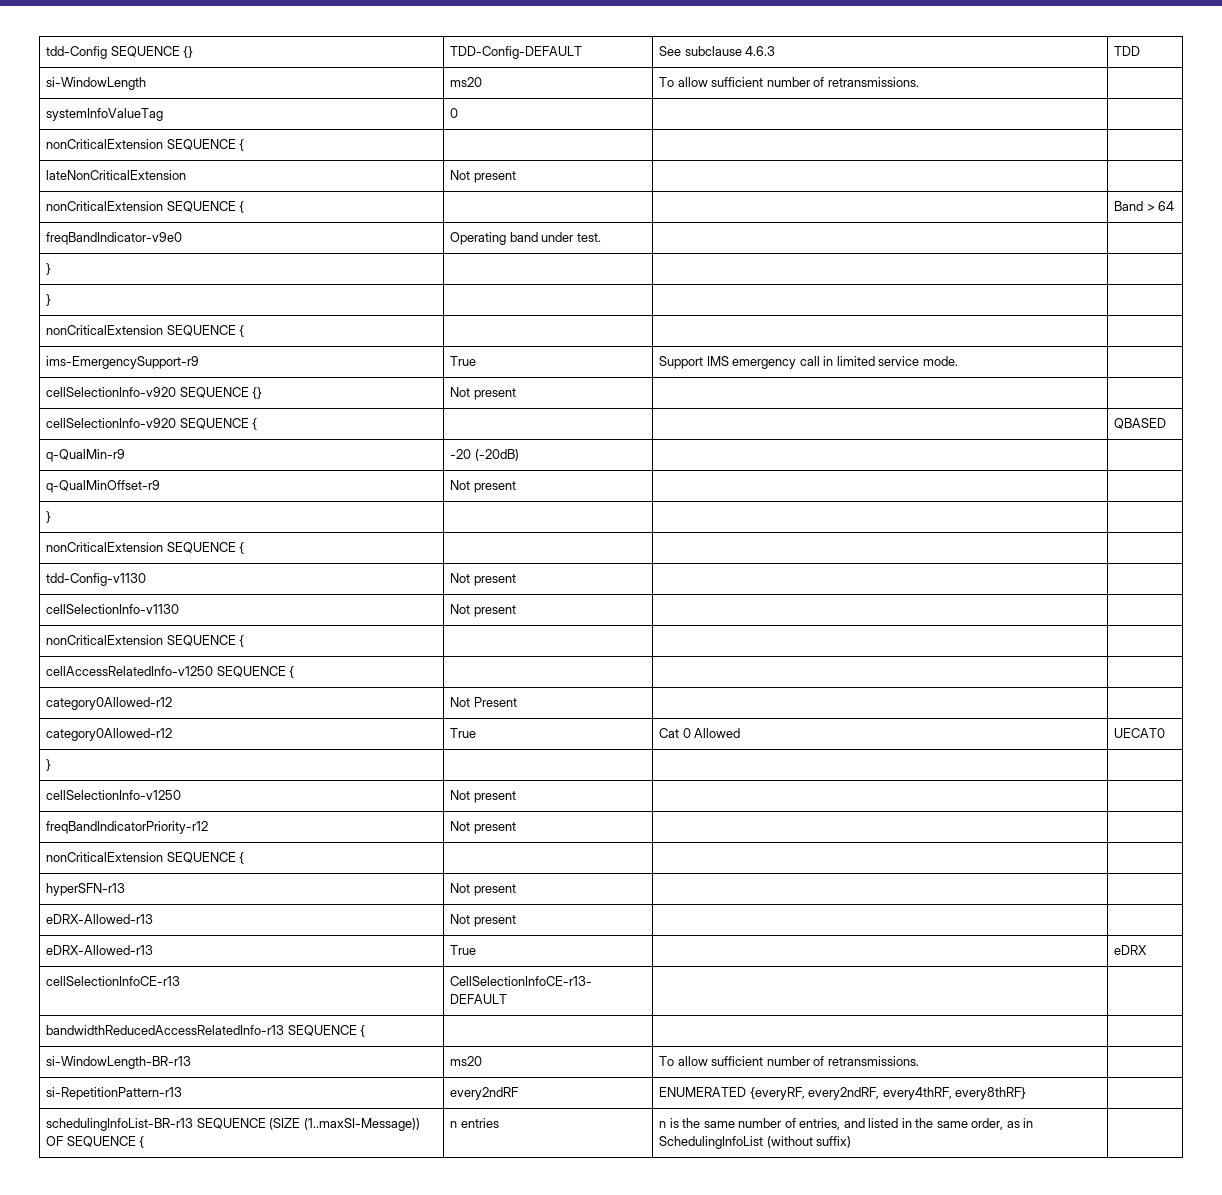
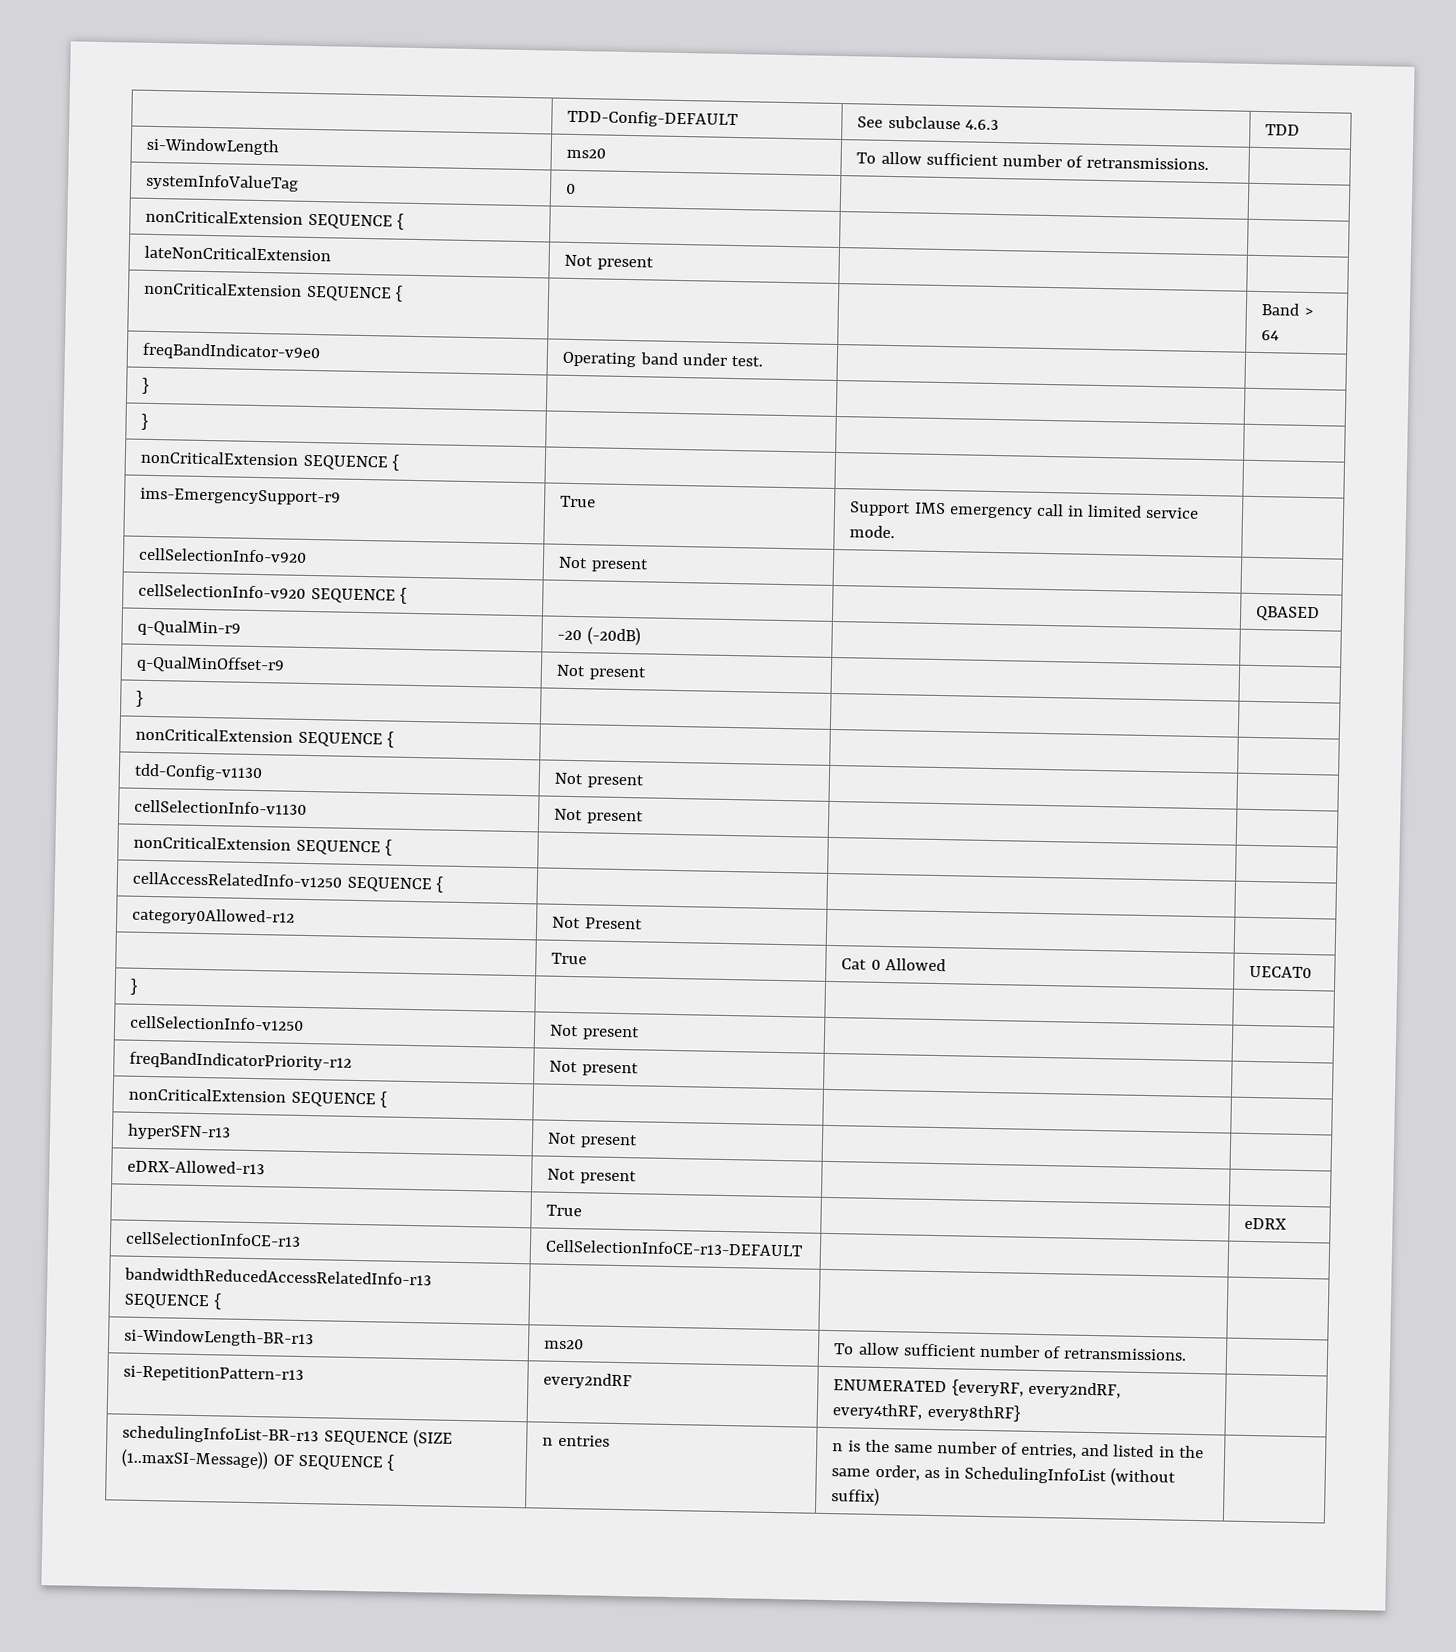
- tdd-Config SEQUENCE {} | TDD-Config-DEFAULT | See subclause 4.6.3 | TDD
+ | TDD-Config-DEFAULT | See subclause 4.6.3 | TDD
- cellSelectionInfo-v920 SEQUENCE {} | Not present | |
+ cellSelectionInfo-v920 | Not present | |
- category0Allowed-r12 | True | Cat 0 Allowed | UECAT0
+ | True | Cat 0 Allowed | UECAT0
- eDRX-Allowed-r13 | True | | eDRX
+ | True | | eDRX

